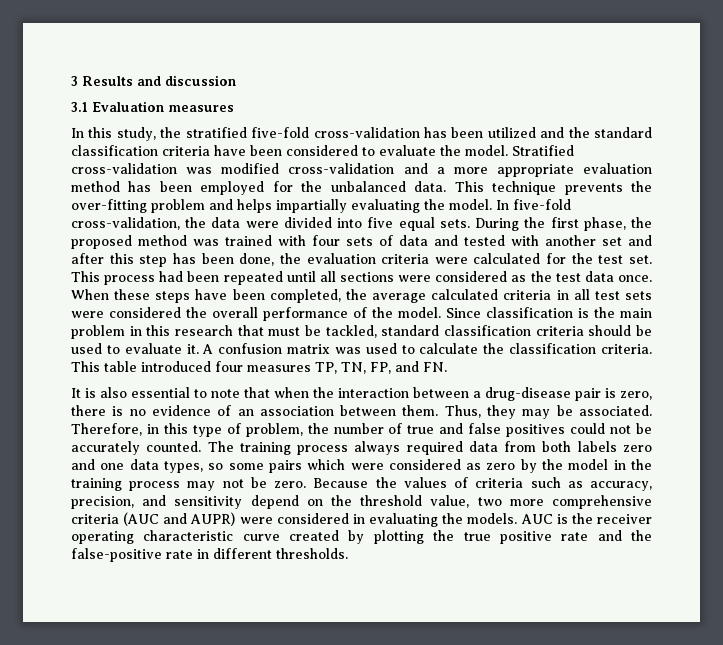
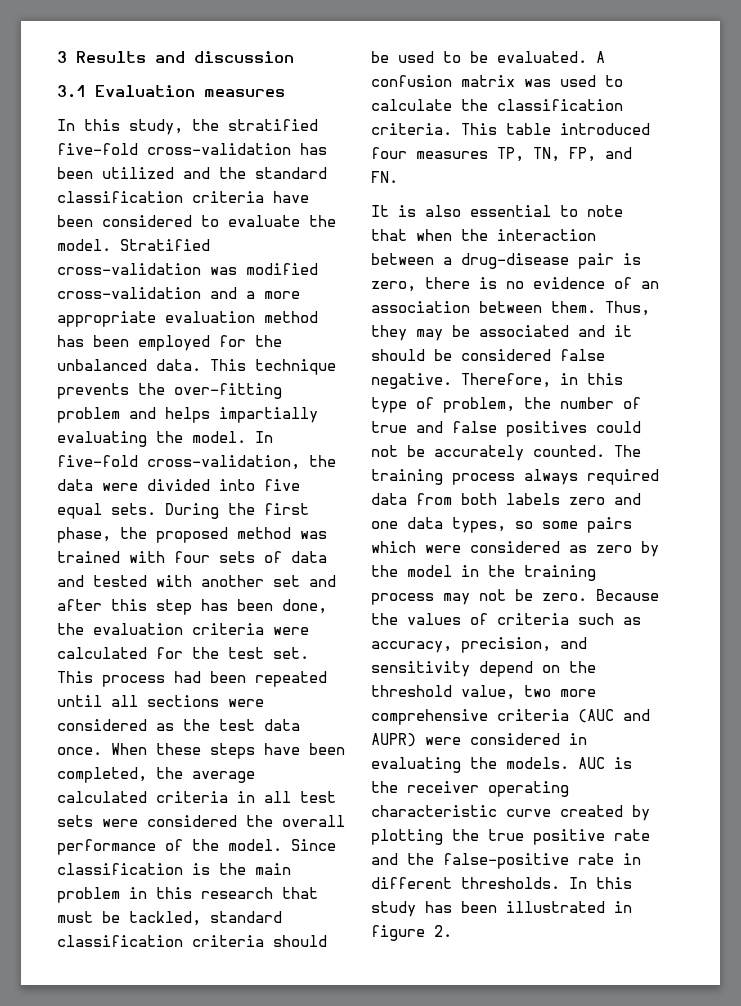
- Since classification is the main problem in this research that must be tackled, standard classification criteria should be used to evaluate it.
+ Since classification is the main problem in this research that must be tackled, standard classification criteria should be used to be evaluated.
- Thus, they may be associated.
+ Thus, they may be associated and it should be considered false negative.
+ In this study has been illustrated in figure 2.

